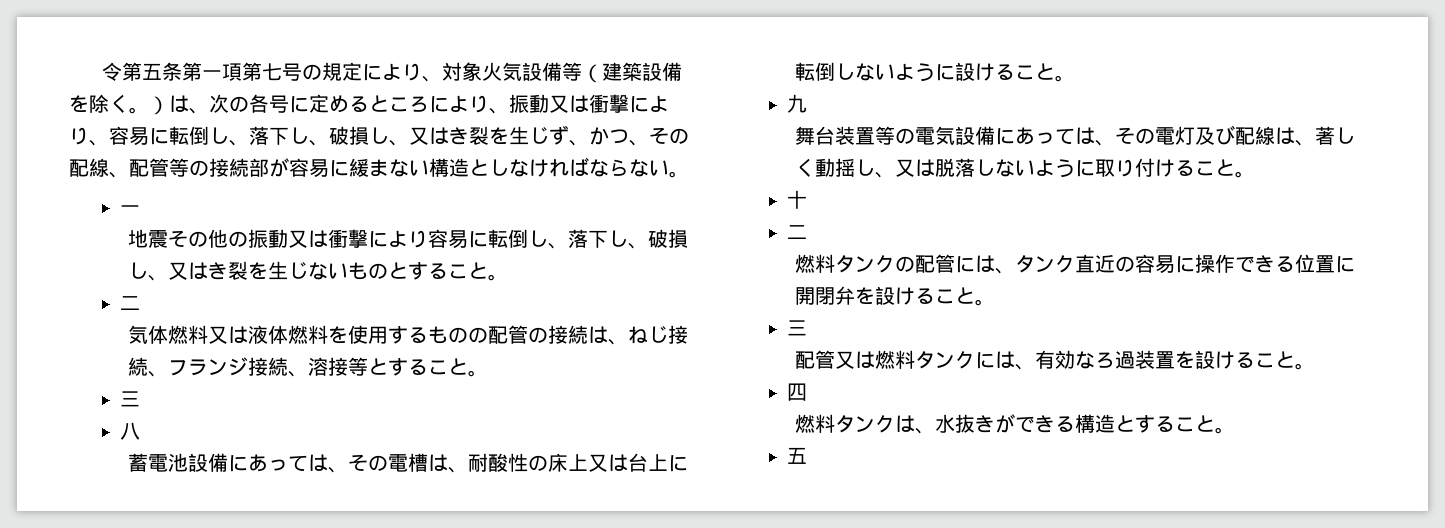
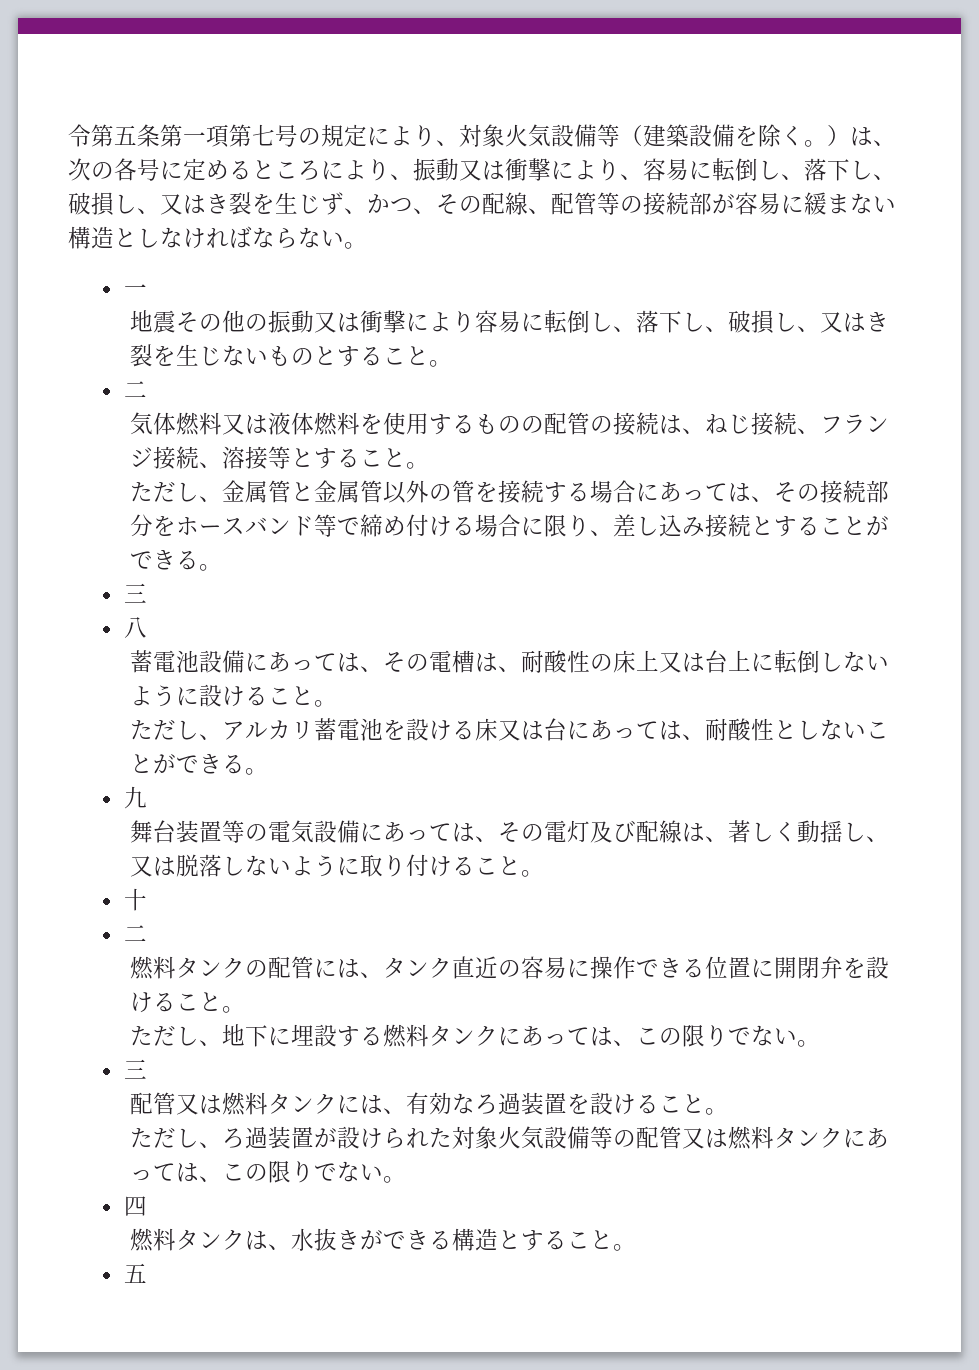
+ ただし、金属管と金属管以外の管を接続する場合にあっては、その接続部分をホースバンド等で締め付ける場合に限り、差し込み接続とすることができる。
+ ただし、アルカリ蓄電池を設ける床又は台にあっては、耐酸性としないことができる。
+ ただし、地下に埋設する燃料タンクにあっては、この限りでない。
+ ただし、ろ過装置が設けられた対象火気設備等の配管又は燃料タンクにあっては、この限りでない。

